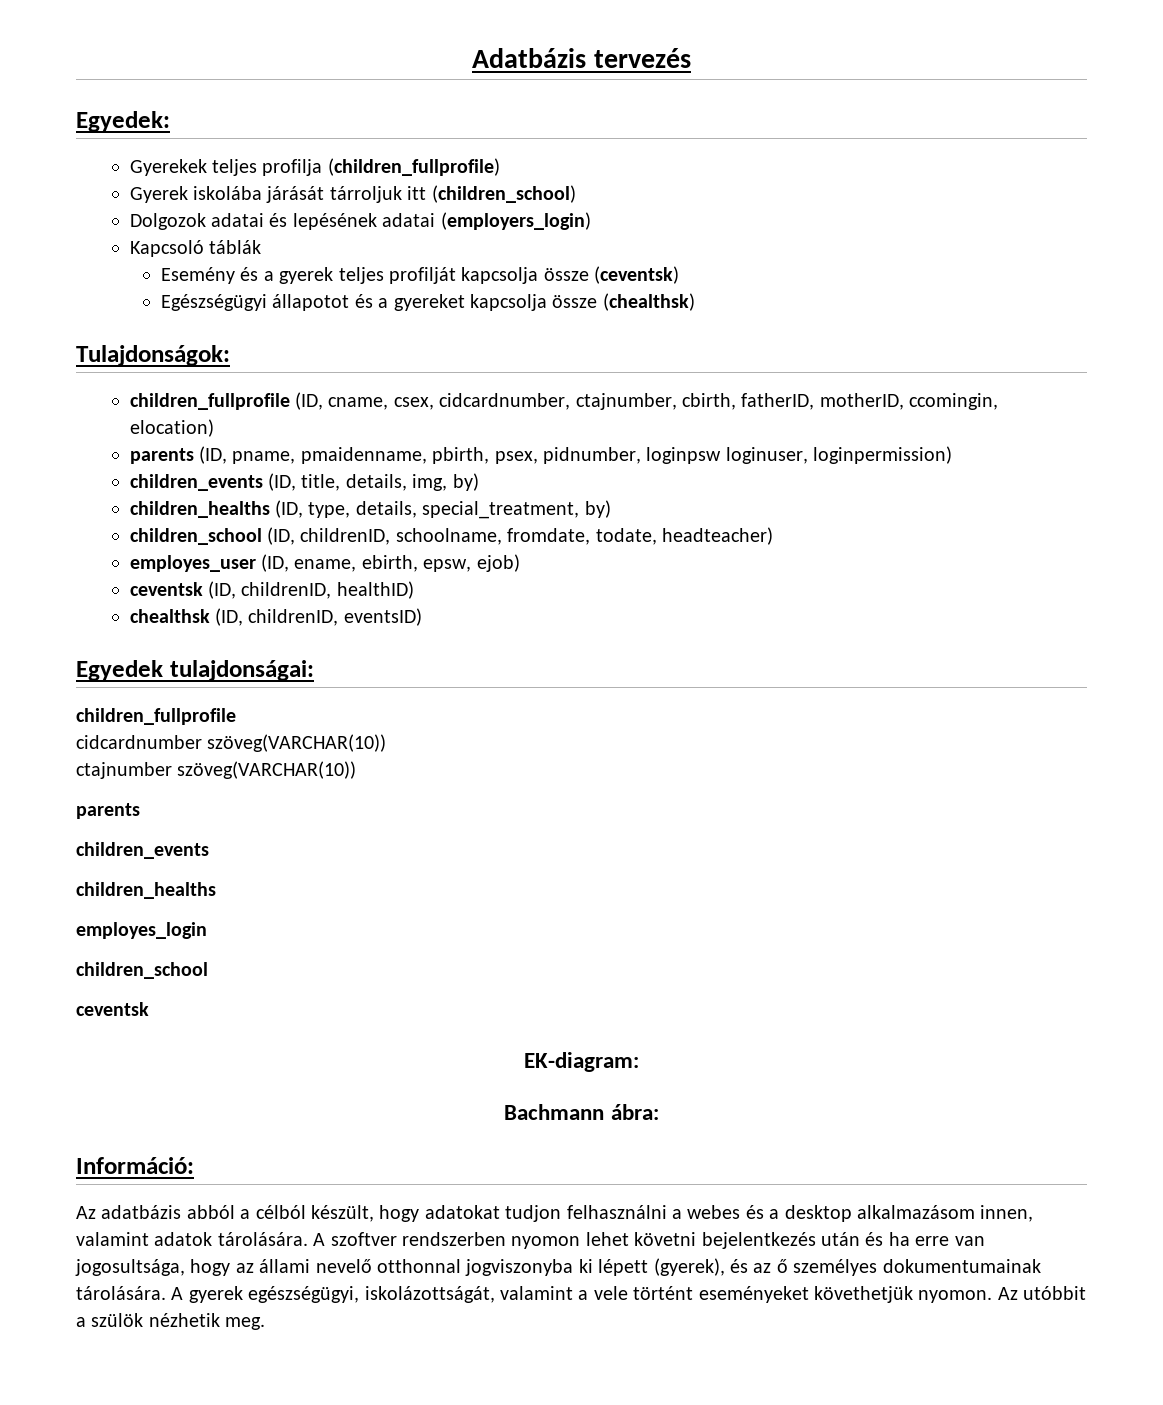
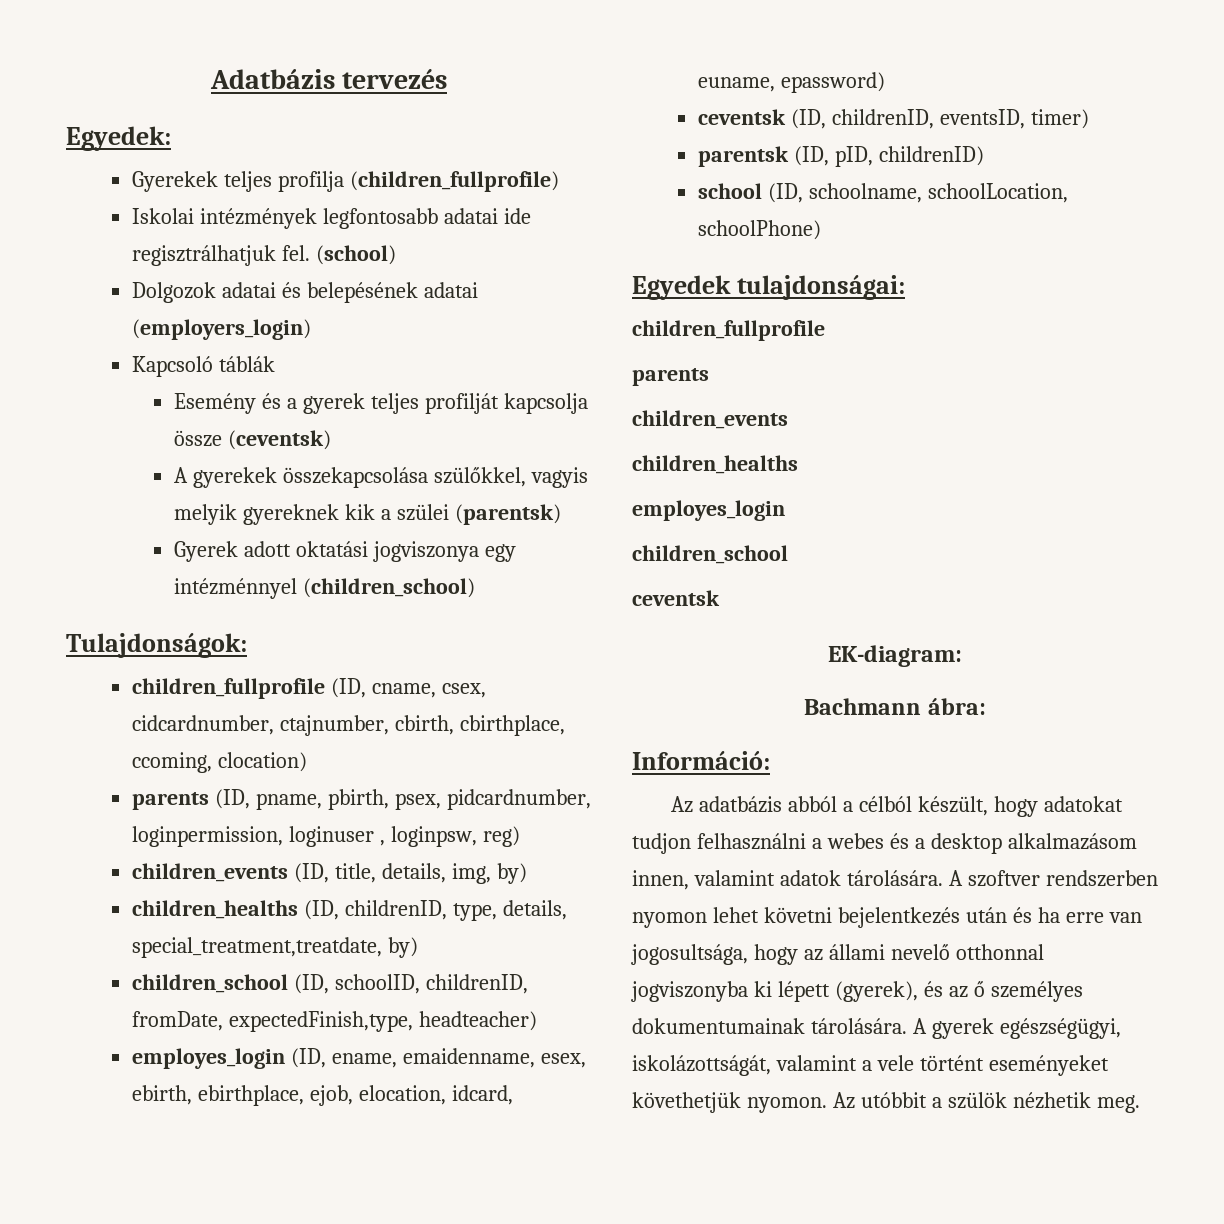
- Gyerek iskolába járását tárroljuk itt (children_school)
+ Iskolai intézmények legfontosabb adatai ide regisztrálhatjuk fel. (school)
- Dolgozok adatai és lepésének adatai (employers_login)
+ Dolgozok adatai és belepésének adatai (employers_login)
- Egészségügyi állapotot és a gyereket kapcsolja össze (chealthsk)
+ A gyerekek összekapcsolása szülőkkel, vagyis melyik gyereknek kik a szülei (parentsk)
+ Gyerek adott oktatási jogviszonya egy intézménnyel (children_school)
- children_fullprofile (ID, cname, csex, cidcardnumber, ctajnumber, cbirth, fatherID, motherID, ccomingin, elocation)
+ children_fullprofile (ID, cname, csex, cidcardnumber, ctajnumber, cbirth, cbirthplace, ccoming, clocation)
- parents (ID, pname, pmaidenname, pbirth, psex, pidnumber, loginpsw loginuser, loginpermission)
+ parents (ID, pname, pbirth, psex, pidcardnumber, loginpermission, loginuser , loginpsw, reg)
- children_healths (ID, type, details, special_treatment, by)
+ children_healths (ID, childrenID, type, details, special_treatment,treatdate, by)
- children_school (ID, childrenID, schoolname, fromdate, todate, headteacher)
+ children_school (ID, schoolID, childrenID, fromDate, expectedFinish,type, headteacher)
- employes_user (ID, ename, ebirth, epsw, ejob)
- ceventsk (ID, childrenID, healthID)
- chealthsk (ID, childrenID, eventsID)
+ employes_login (ID, ename, emaidenname, esex, ebirth, ebirthplace, ejob, elocation, idcard, euname, epassword)
+ ceventsk (ID, childrenID, eventsID, timer)
+ parentsk (ID, pID, childrenID)
+ school (ID, schoolname, schoolLocation, schoolPhone)
- cidcardnumber szöveg(VARCHAR(10))
- ctajnumber szöveg(VARCHAR(10))

